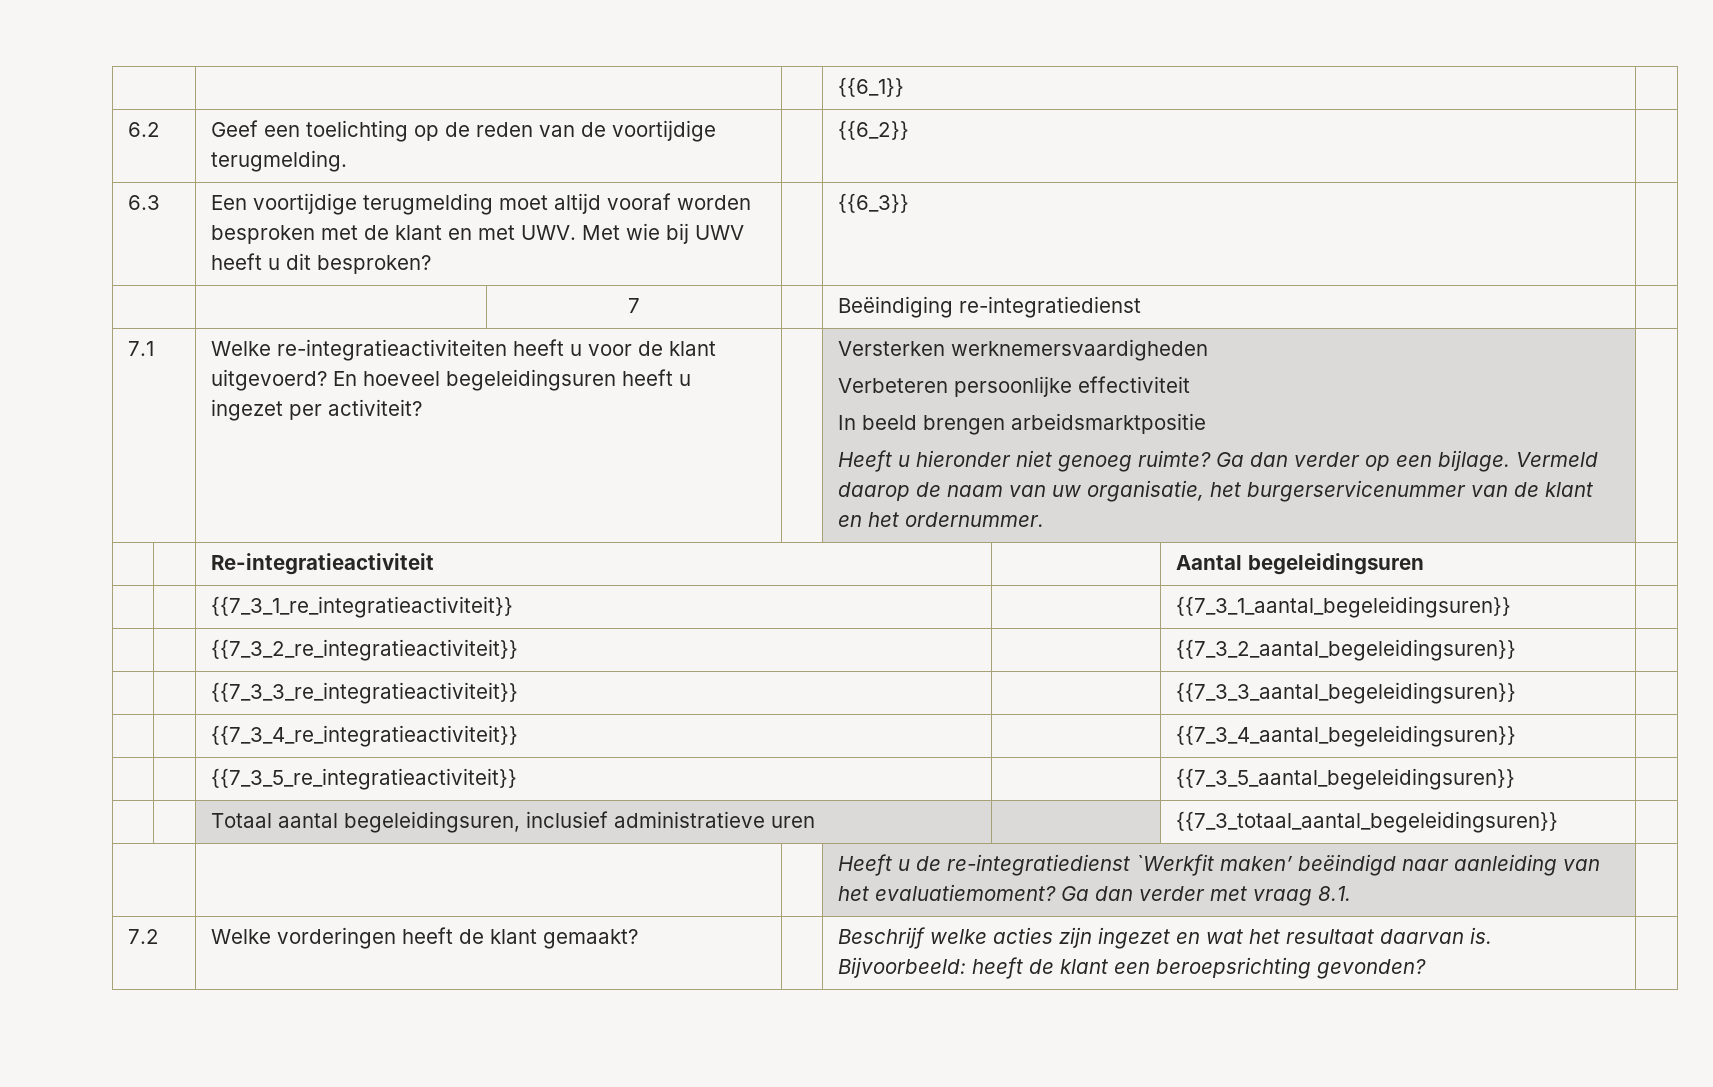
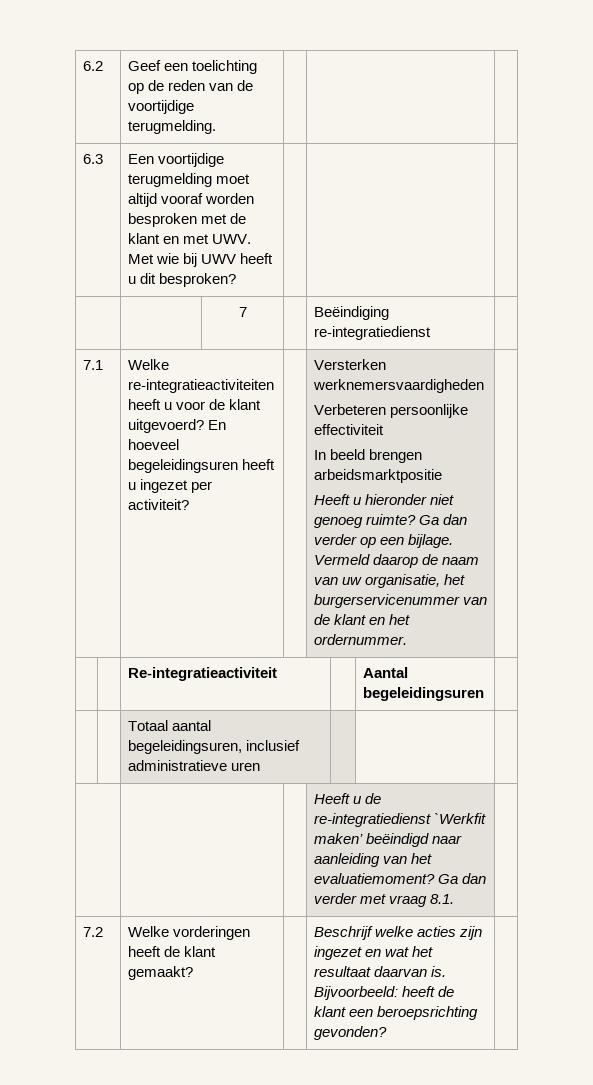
- | | | {{6_1}} |
- 6.2 | Geef een toelichting op de reden van de voortijdige terugmelding. | | {{6_2}} |
+ 6.2 | Geef een toelichting op de reden van de voortijdige terugmelding. | | |
- 6.3 | Een voortijdige terugmelding moet altijd vooraf worden besproken met de klant en met UWV. Met wie bij UWV heeft u dit besproken? | | {{6_3}} |
+ 6.3 | Een voortijdige terugmelding moet altijd vooraf worden besproken met de klant en met UWV. Met wie bij UWV heeft u dit besproken? | | |
- | | {{7_3_1_re_integratieactiviteit}} | | {{7_3_1_aantal_begeleidingsuren}} |
- | | {{7_3_2_re_integratieactiviteit}} | | {{7_3_2_aantal_begeleidingsuren}} |
- | | {{7_3_3_re_integratieactiviteit}} | | {{7_3_3_aantal_begeleidingsuren}} |
- | | {{7_3_4_re_integratieactiviteit}} | | {{7_3_4_aantal_begeleidingsuren}} |
- | | {{7_3_5_re_integratieactiviteit}} | | {{7_3_5_aantal_begeleidingsuren}} |
- | | Totaal aantal begeleidingsuren, inclusief administratieve uren | | {{7_3_totaal_aantal_begeleidingsuren}} |
+ | | Totaal aantal begeleidingsuren, inclusief administratieve uren | | |

